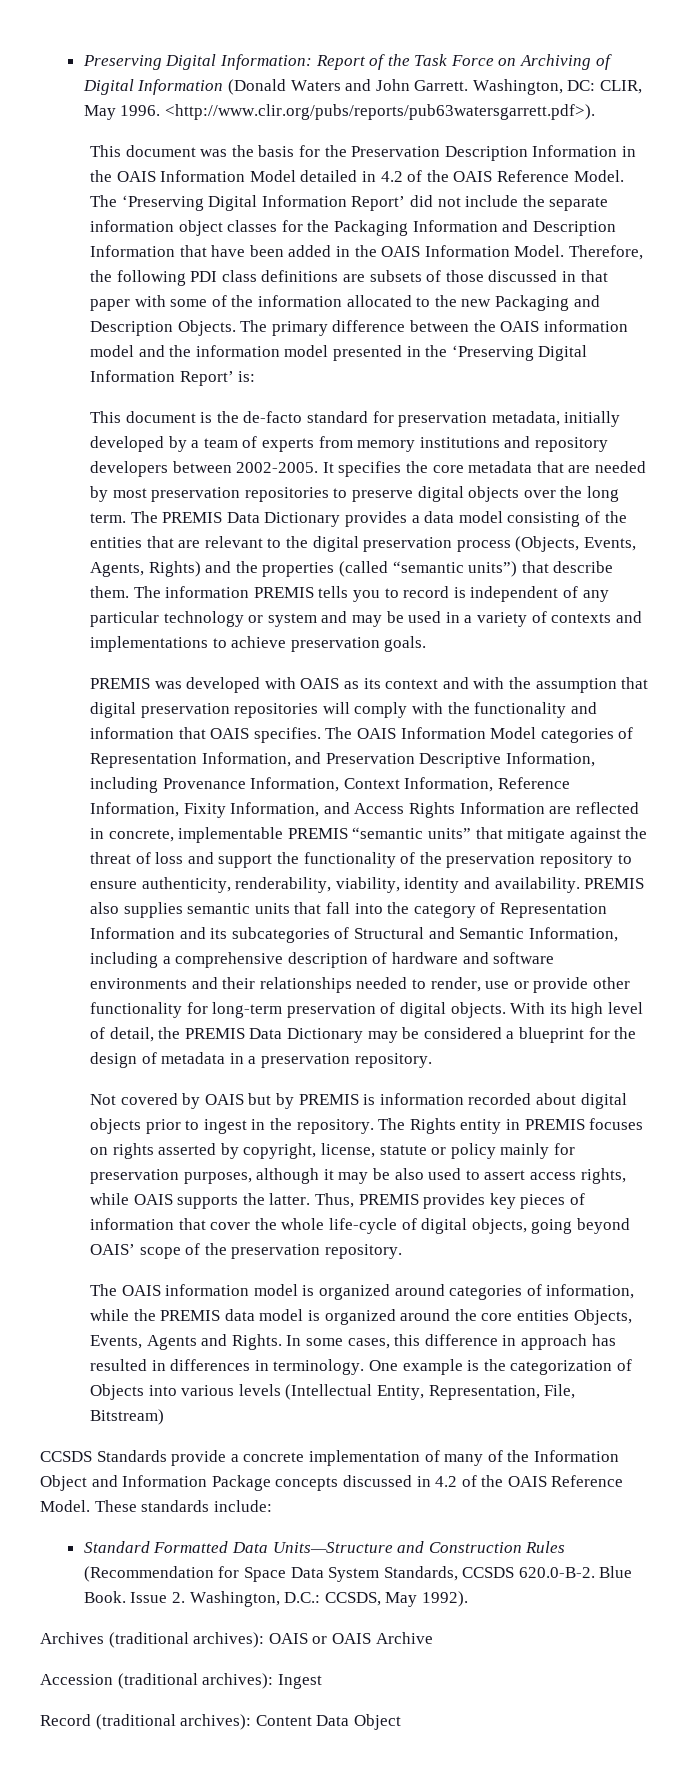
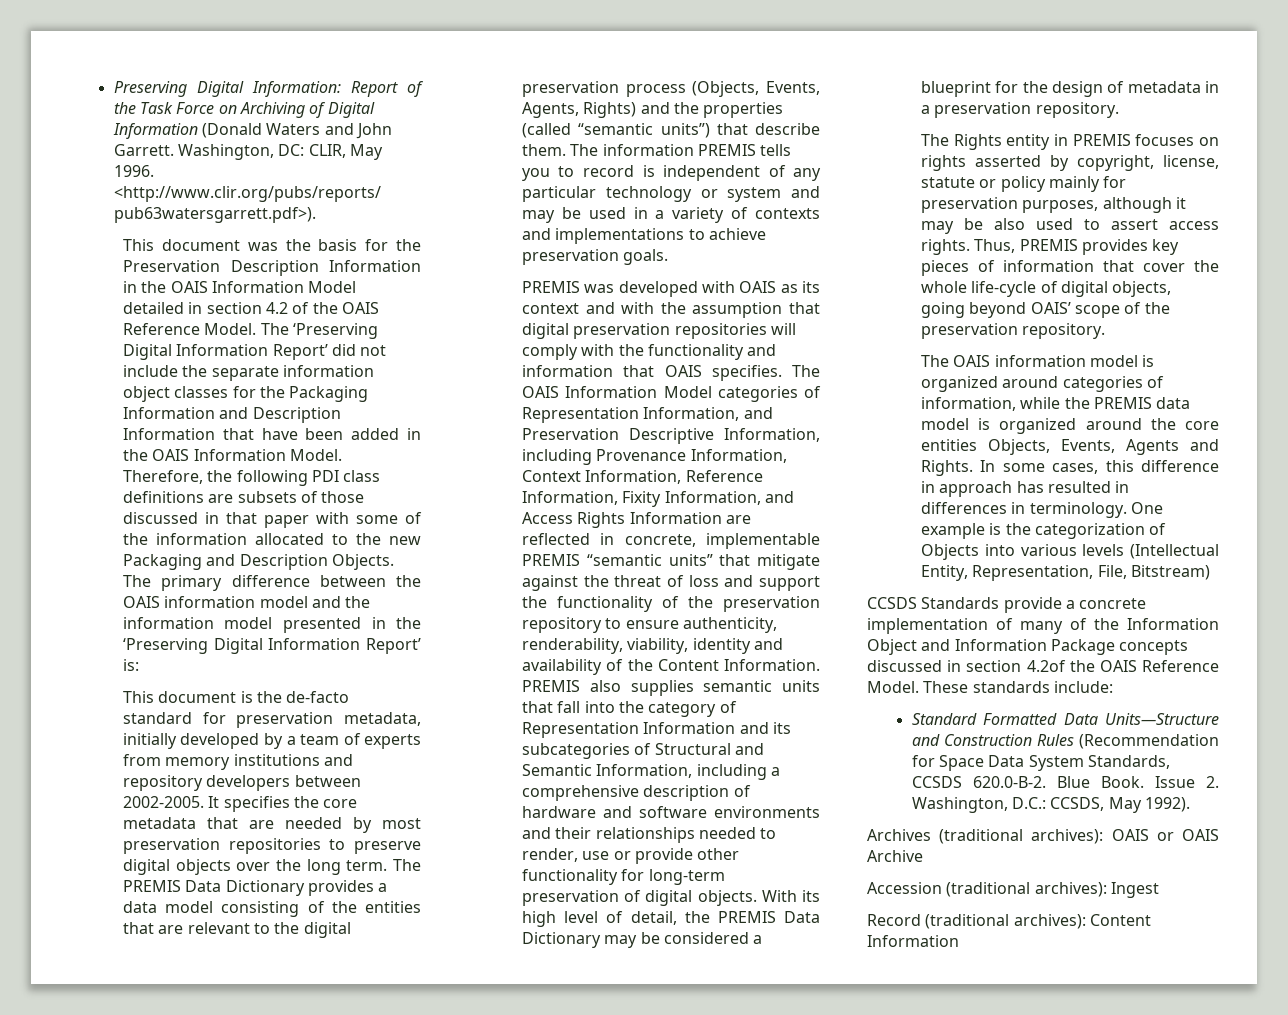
- This document was the basis for the Preservation Description Information in the OAIS Information Model detailed in 4.2 of the OAIS Reference Model.
+ This document was the basis for the Preservation Description Information in the OAIS Information Model detailed in section 4.2 of the OAIS Reference Model.
- The OAIS Information Model categories of Representation Information, and Preservation Descriptive Information, including Provenance Information, Context Information, Reference Information, Fixity Information, and Access Rights Information are reflected in concrete, implementable PREMIS “semantic units” that mitigate against the threat of loss and support the functionality of the preservation repository to ensure authenticity, renderability, viability, identity and availability.
+ The OAIS Information Model categories of Representation Information, and Preservation Descriptive Information, including Provenance Information, Context Information, Reference Information, Fixity Information, and Access Rights Information are reflected in concrete, implementable PREMIS “semantic units” that mitigate against the threat of loss and support the functionality of the preservation repository to ensure authenticity, renderability, viability, identity and availability of the Content Information.
- Not covered by OAIS but by PREMIS is information recorded about digital objects prior to ingest in the repository. The Rights entity in PREMIS focuses on rights asserted by copyright, license, statute or policy mainly for preservation purposes, although it may be also used to assert access rights, while OAIS supports the latter.
+ The Rights entity in PREMIS focuses on rights asserted by copyright, license, statute or policy mainly for preservation purposes, although it may be also used to assert access rights.
- CCSDS Standards provide a concrete implementation of many of the Information Object and Information Package concepts discussed in 4.2 of the OAIS Reference Model.
+ CCSDS Standards provide a concrete implementation of many of the Information Object and Information Package concepts discussed in section 4.2of the OAIS Reference Model.
- Record (traditional archives): Content Data Object
+ Record (traditional archives): Content Information

